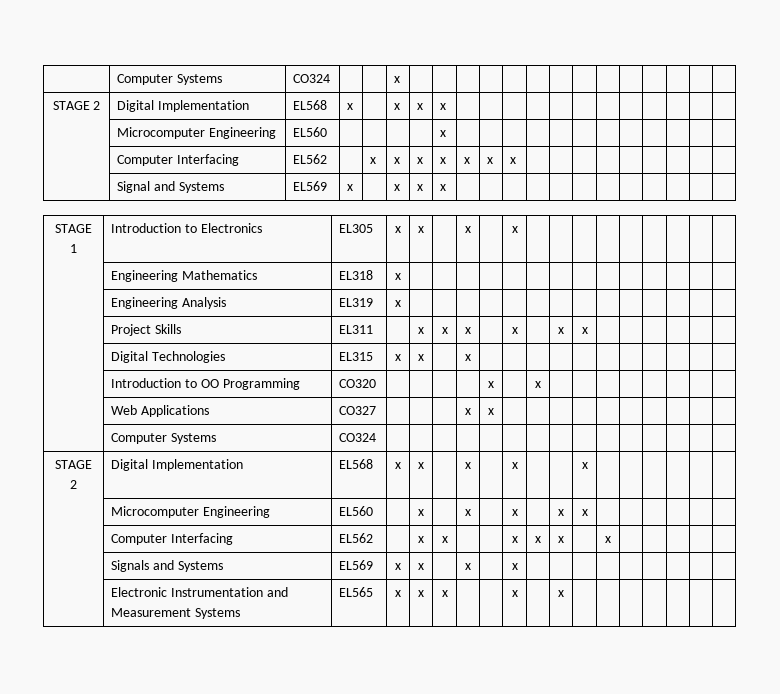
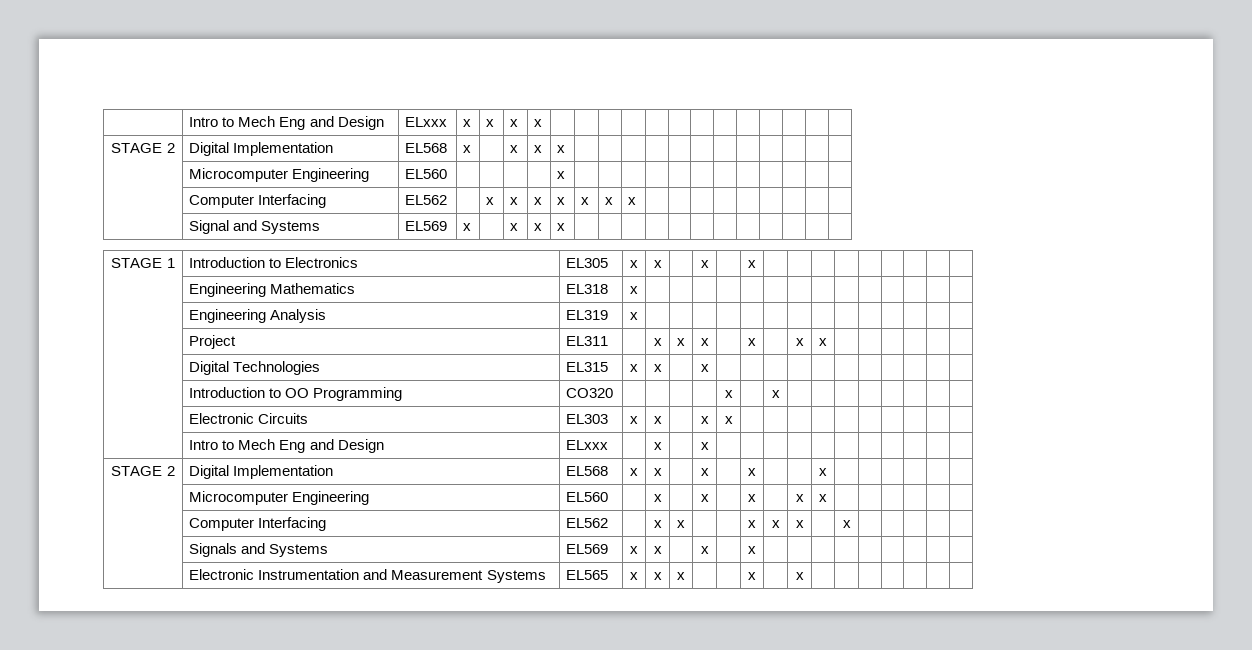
- | Computer Systems | CO324 | | | x | | | | | | | | | | | | | |
+ | Intro to Mech Eng and Design | ELxxx | x | x | x | x | | | | | | | | | | | | |
- | Project Skills | EL311 | | x | x | x | | x | | x | x | | | | | |
+ | Project | EL311 | | x | x | x | | x | | x | x | | | | | |
- | Web Applications | CO327 | | | | x | x | | | | | | | | | |
- | Computer Systems | CO324 | | | | | | | | | | | | | | |
+ | Electronic Circuits | EL303 | x | x | | x | x | | | | | | | | | |
+ | Intro to Mech Eng and Design | ELxxx | | x | | x | | | | | | | | | | |

